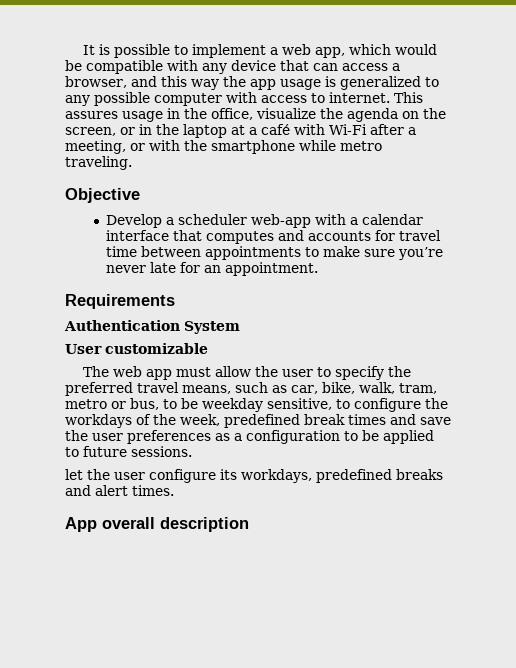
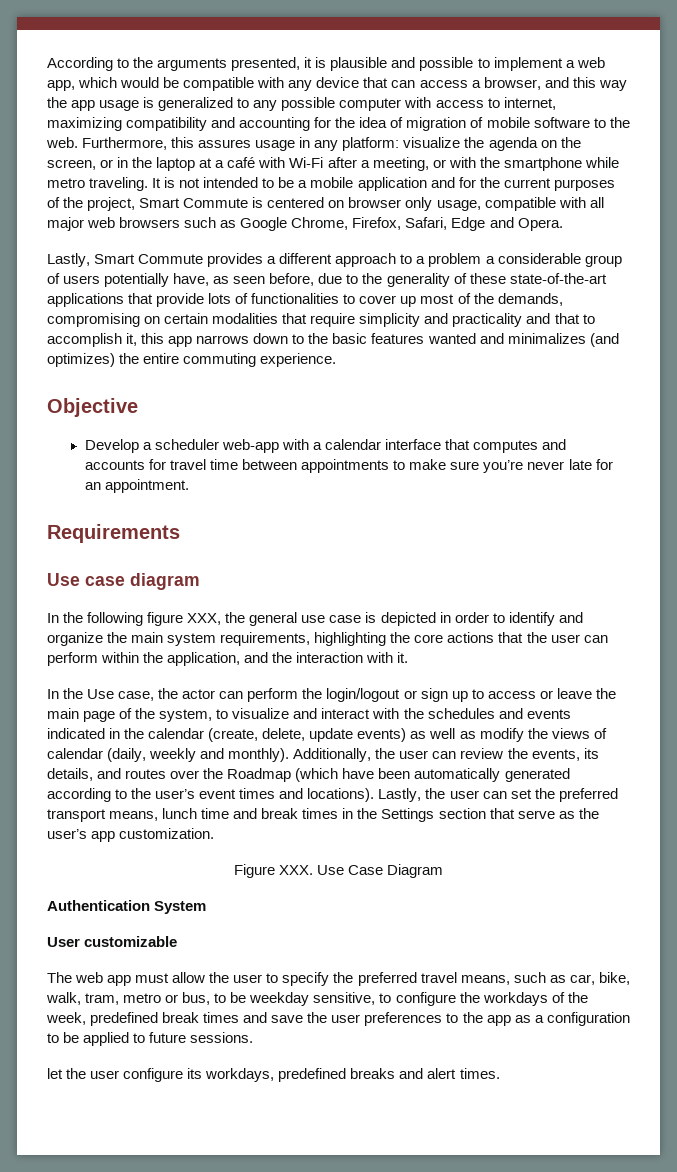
- It is possible to implement a web app, which would be compatible with any device that can access a browser, and this way the app usage is generalized to any possible computer with access to internet. This assures usage in the office, visualize the agenda on the screen, or in the laptop at a café with Wi-Fi after a meeting, or with the smartphone while metro traveling.
+ According to the arguments presented, it is plausible and possible to implement a web app, which would be compatible with any device that can access a browser, and this way the app usage is generalized to any possible computer with access to internet, maximizing compatibility and accounting for the idea of migration of mobile software to the web. Furthermore, this assures usage in any platform: visualize the agenda on the screen, or in the laptop at a café with Wi-Fi after a meeting, or with the smartphone while metro traveling. It is not intended to be a mobile application and for the current purposes of the project, Smart Commute is centered on browser only usage, compatible with all major web browsers such as Google Chrome, Firefox, Safari, Edge and Opera.
+ Lastly, Smart Commute provides a different approach to a problem a considerable group of users potentially have, as seen before, due to the generality of these state-of-the-art applications that provide lots of functionalities to cover up most of the demands, compromising on certain modalities that require simplicity and practicality and that to accomplish it, this app narrows down to the basic features wanted and minimalizes (and optimizes) the entire commuting experience.
+ Use case diagram
+ In the following figure XXX, the general use case is depicted in order to identify and organize the main system requirements, highlighting the core actions that the user can perform within the application, and the interaction with it.
+ In the Use case, the actor can perform the login/logout or sign up to access or leave the main page of the system, to visualize and interact with the schedules and events indicated in the calendar (create, delete, update events) as well as modify the views of calendar (daily, weekly and monthly). Additionally, the user can review the events, its details, and routes over the Roadmap (which have been automatically generated according to the user’s event times and locations). Lastly, the user can set the preferred transport means, lunch time and break times in the Settings section that serve as the user’s app customization.
+ Figure XXX. Use Case Diagram
- The web app must allow the user to specify the preferred travel means, such as car, bike, walk, tram, metro or bus, to be weekday sensitive, to configure the workdays of the week, predefined break times and save the user preferences as a configuration to be applied to future sessions.
+ The web app must allow the user to specify the preferred travel means, such as car, bike, walk, tram, metro or bus, to be weekday sensitive, to configure the workdays of the week, predefined break times and save the user preferences to the app as a configuration to be applied to future sessions.
- App overall description

